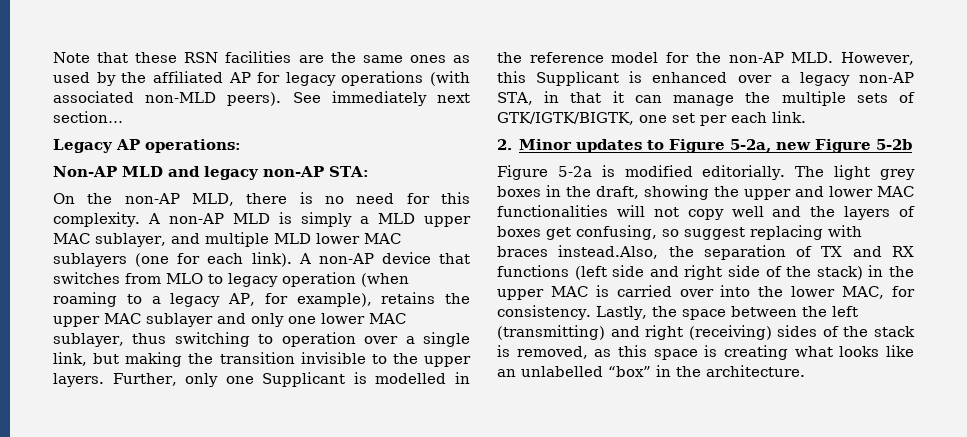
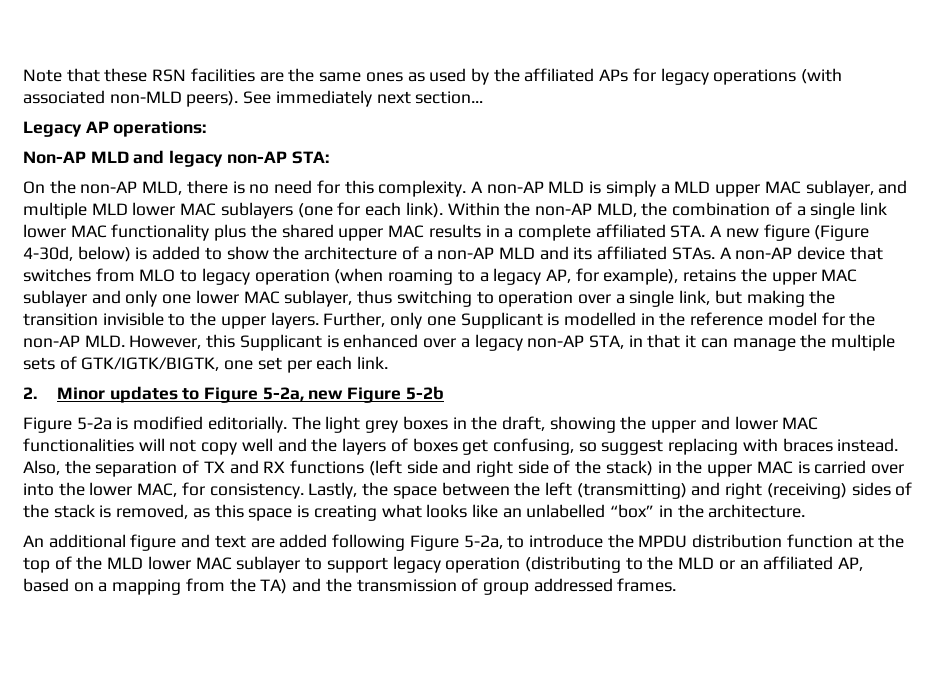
- Note that these RSN facilities are the same ones as used by the affiliated AP for legacy operations (with associated non-MLD peers).
+ Note that these RSN facilities are the same ones as used by the affiliated APs for legacy operations (with associated non-MLD peers).
+ Within the non-AP MLD, the combination of a single link lower MAC functionality plus the shared upper MAC results in a complete affiliated STA. A new figure (Figure 4-30d, below) is added to show the architecture of a non-AP MLD and its affiliated STAs.
- The light grey boxes in the draft, showing the upper and lower MAC functionalities will not copy well and the layers of boxes get confusing, so suggest replacing with braces instead.Also, the separation of TX and RX functions (left side and right side of the stack) in the upper MAC is carried over into the lower MAC, for consistency.
+ The light grey boxes in the draft, showing the upper and lower MAC functionalities will not copy well and the layers of boxes get confusing, so suggest replacing with braces instead. Also, the separation of TX and RX functions (left side and right side of the stack) in the upper MAC is carried over into the lower MAC, for consistency.
+ An additional figure and text are added following Figure 5-2a, to introduce the MPDU distribution function at the top of the MLD lower MAC sublayer to support legacy operation (distributing to the MLD or an affiliated AP, based on a mapping from the TA) and the transmission of group addressed frames.

